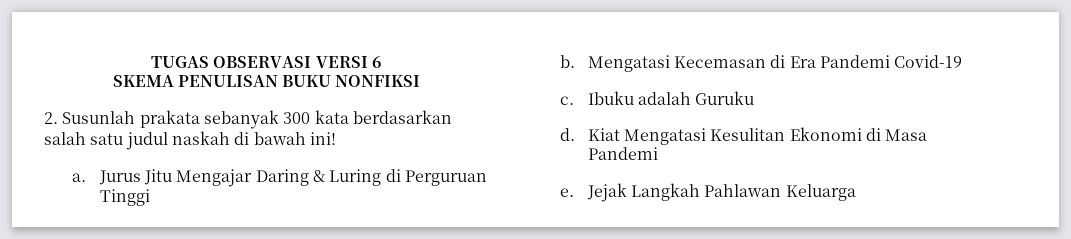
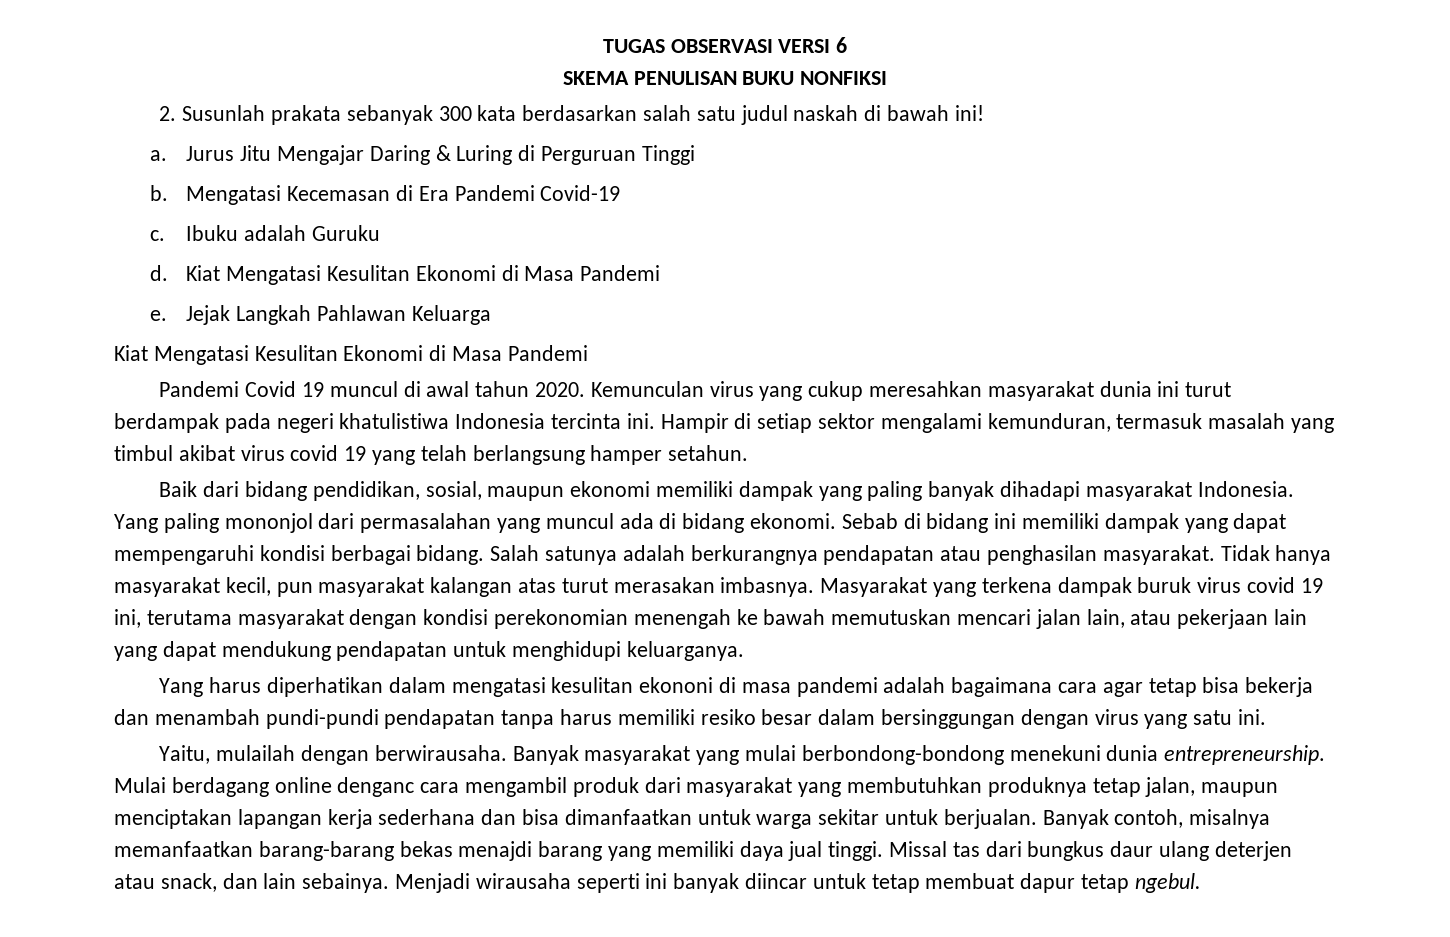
  Jejak Langkah Pahlawan Keluarga
+ Kiat Mengatasi Kesulitan Ekonomi di Masa Pandemi
+ Pandemi Covid 19 muncul di awal tahun 2020. Kemunculan virus yang cukup meresahkan masyarakat dunia ini turut berdampak pada negeri khatulistiwa Indonesia tercinta ini. Hampir di setiap sektor mengalami kemunduran, termasuk masalah yang timbul akibat virus covid 19 yang telah berlangsung hamper setahun.
+ Baik dari bidang pendidikan, sosial, maupun ekonomi memiliki dampak yang paling banyak dihadapi masyarakat Indonesia. Yang paling mononjol dari permasalahan yang muncul ada di bidang ekonomi. Sebab di bidang ini memiliki dampak yang dapat mempengaruhi kondisi berbagai bidang. Salah satunya adalah berkurangnya pendapatan atau penghasilan masyarakat. Tidak hanya masyarakat kecil, pun masyarakat kalangan atas turut merasakan imbasnya. Masyarakat yang terkena dampak buruk virus covid 19 ini, terutama masyarakat dengan kondisi perekonomian menengah ke bawah memutuskan mencari jalan lain, atau pekerjaan lain yang dapat mendukung pendapatan untuk menghidupi keluarganya.
+ Yang harus diperhatikan dalam mengatasi kesulitan ekononi di masa pandemi adalah bagaimana cara agar tetap bisa bekerja dan menambah pundi-pundi pendapatan tanpa harus memiliki resiko besar dalam bersinggungan dengan virus yang satu ini.
+ Yaitu, mulailah dengan berwirausaha. Banyak masyarakat yang mulai berbondong-bondong menekuni dunia entrepreneurship. Mulai berdagang online denganc cara mengambil produk dari masyarakat yang membutuhkan produknya tetap jalan, maupun menciptakan lapangan kerja sederhana dan bisa dimanfaatkan untuk warga sekitar untuk berjualan. Banyak contoh, misalnya memanfaatkan barang-barang bekas menajdi barang yang memiliki daya jual tinggi. Missal tas dari bungkus daur ulang deterjen atau snack, dan lain sebainya. Menjadi wirausaha seperti ini banyak diincar untuk tetap membuat dapur tetap ngebul.

